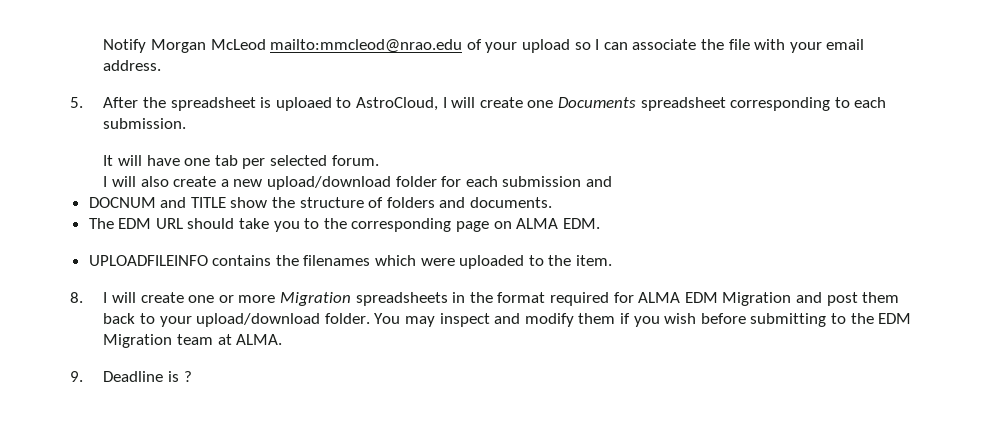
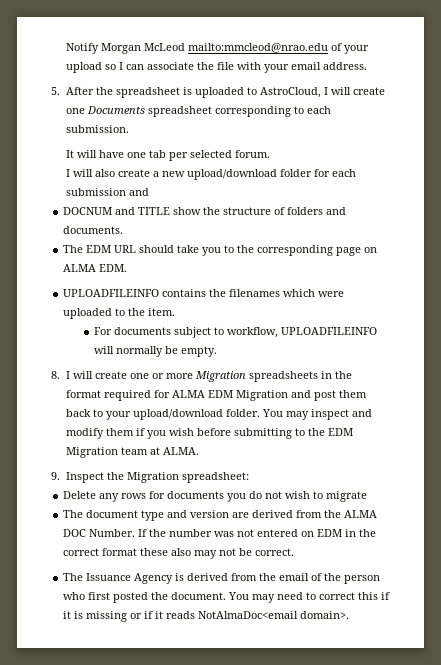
- 5. After the spreadsheet is uploaed to AstroCloud, I will create one Documents spreadsheet corresponding to each submission.
+ 5. After the spreadsheet is uploaded to AstroCloud, I will create one Documents spreadsheet corresponding to each submission.
+ For documents subject to workflow, UPLOADFILEINFO will normally be empty.
- 9. Deadline is ?
+ 9. Inspect the Migration spreadsheet:
+ Delete any rows for documents you do not wish to migrate
+ The document type and version are derived from the ALMA DOC Number. If the number was not entered on EDM in the correct format these also may not be correct.
+ The Issuance Agency is derived from the email of the person who first posted the document. You may need to correct this if it is missing or if it reads NotAlmaDoc<email domain>.

